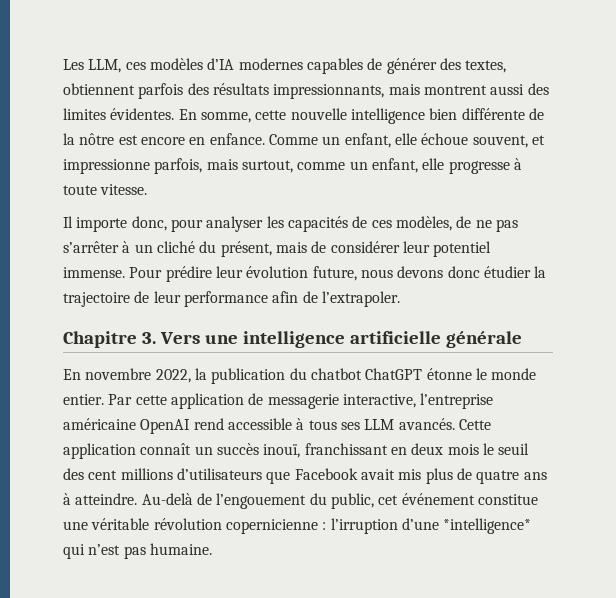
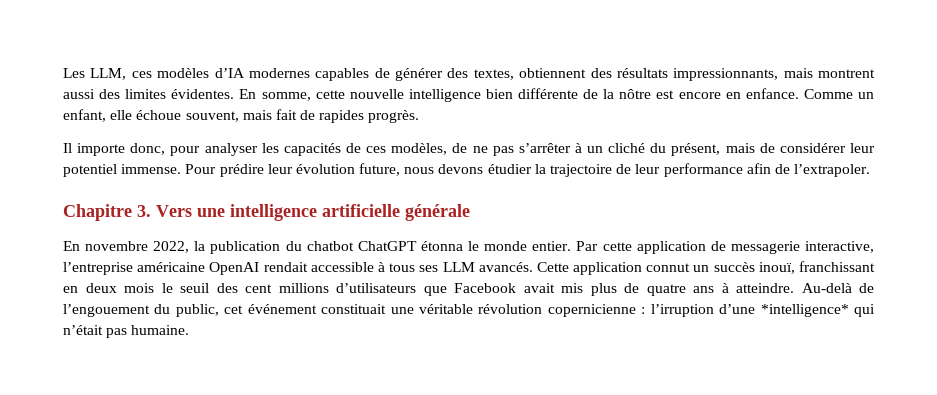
- Les LLM, ces modèles d’IA modernes capables de générer des textes, obtiennent parfois des résultats impressionnants, mais montrent aussi des limites évidentes.
+ Les LLM, ces modèles d’IA modernes capables de générer des textes, obtiennent des résultats impressionnants, mais montrent aussi des limites évidentes.
- Comme un enfant, elle échoue souvent, et impressionne parfois, mais surtout, comme un enfant, elle progresse à toute vitesse.
+ Comme un enfant, elle échoue souvent, mais fait de rapides progrès.
- Pour prédire leur évolution future, nous devons donc étudier la trajectoire de leur performance afin de l’extrapoler.
+ Pour prédire leur évolution future, nous devons étudier la trajectoire de leur performance afin de l’extrapoler.
- En novembre 2022, la publication du chatbot ChatGPT étonne le monde entier.
+ En novembre 2022, la publication du chatbot ChatGPT étonna le monde entier.
- Par cette application de messagerie interactive, l’entreprise américaine OpenAI rend accessible à tous ses LLM avancés.
+ Par cette application de messagerie interactive, l’entreprise américaine OpenAI rendait accessible à tous ses LLM avancés.
- Cette application connaît un succès inouï, franchissant en deux mois le seuil des cent millions d’utilisateurs que Facebook avait mis plus de quatre ans à atteindre.
+ Cette application connut un succès inouï, franchissant en deux mois le seuil des cent millions d’utilisateurs que Facebook avait mis plus de quatre ans à atteindre.
- Au-delà de l’engouement du public, cet événement constitue une véritable révolution copernicienne : l’irruption d’une *intelligence* qui n’est pas humaine.
+ Au-delà de l’engouement du public, cet événement constituait une véritable révolution copernicienne : l’irruption d’une *intelligence* qui n’était pas humaine.

